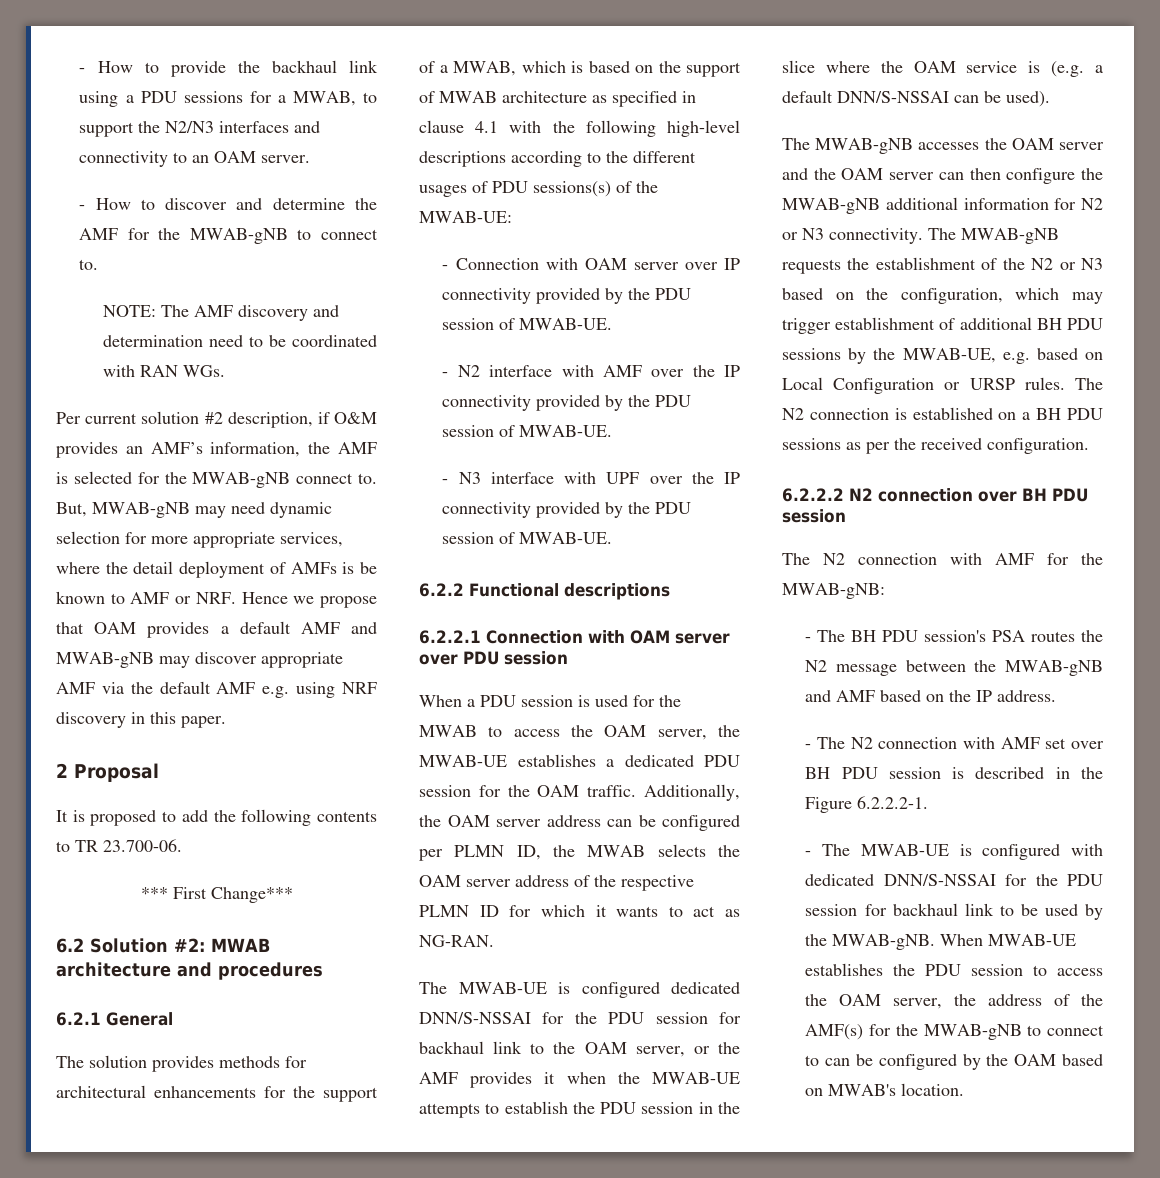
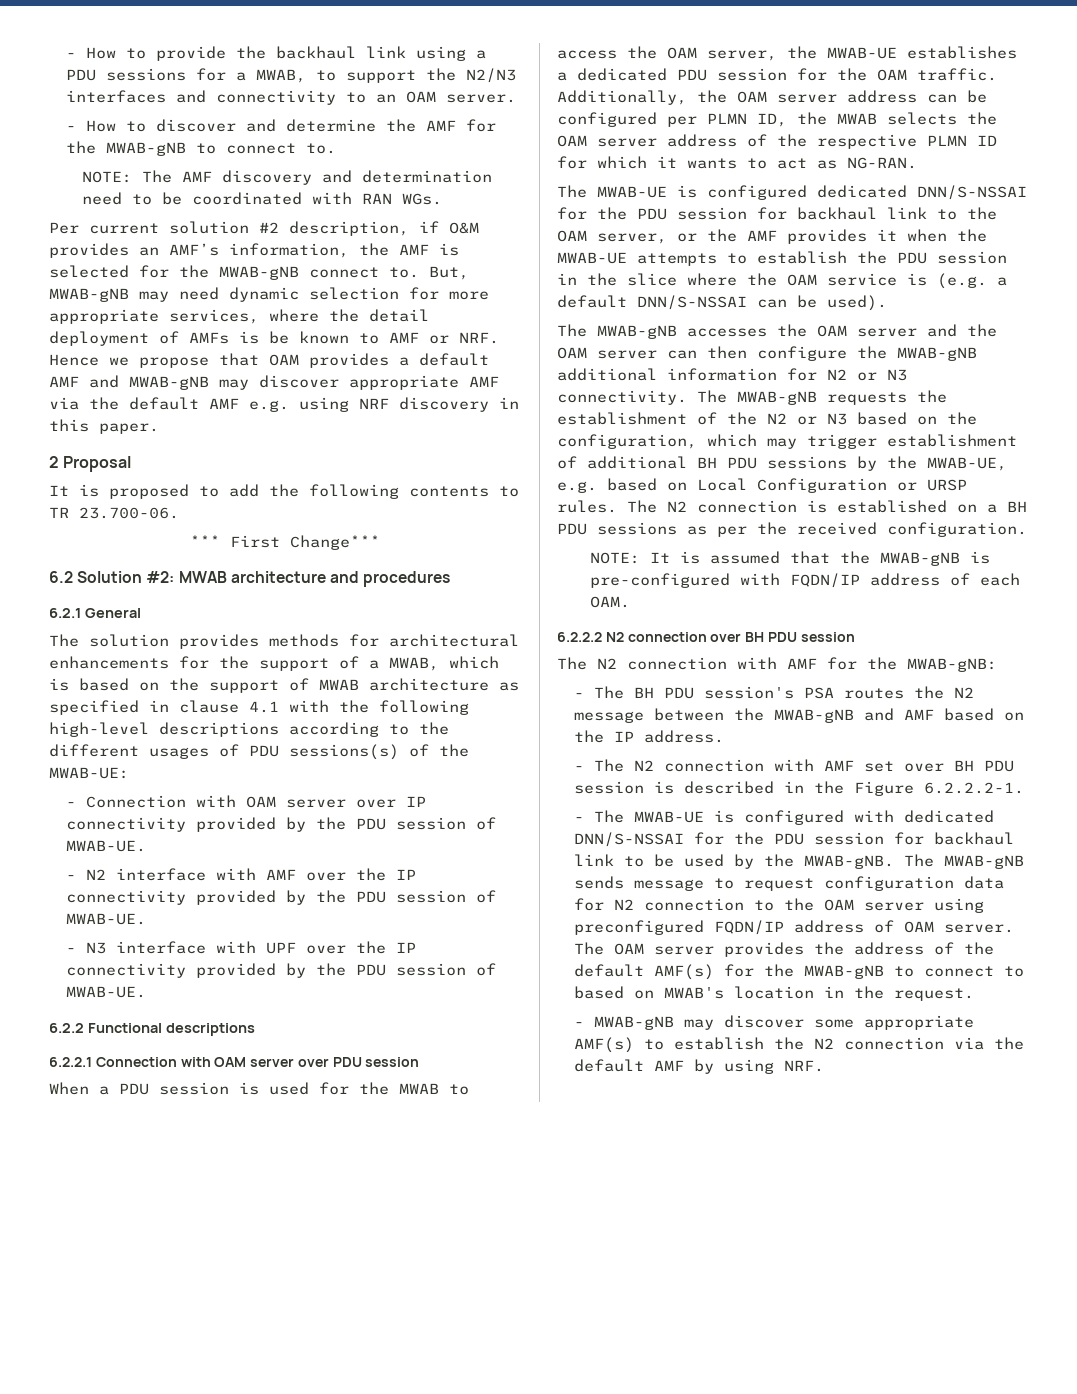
+ NOTE: It is assumed that the MWAB-gNB is pre-configured with FQDN/IP address of each OAM.
- When MWAB-UE establishes the PDU session to access the OAM server, the address of the AMF(s) for the MWAB-gNB to connect to can be configured by the OAM based on MWAB's location.
+ The MWAB-gNB sends message to request configuration data for N2 connection to the OAM server using preconfigured FQDN/IP address of OAM server. The OAM server provides the address of the default AMF(s) for the MWAB-gNB to connect to based on MWAB's location in the request.
+ - MWAB-gNB may discover some appropriate AMF(s) to establish the N2 connection via the default AMF by using NRF.

